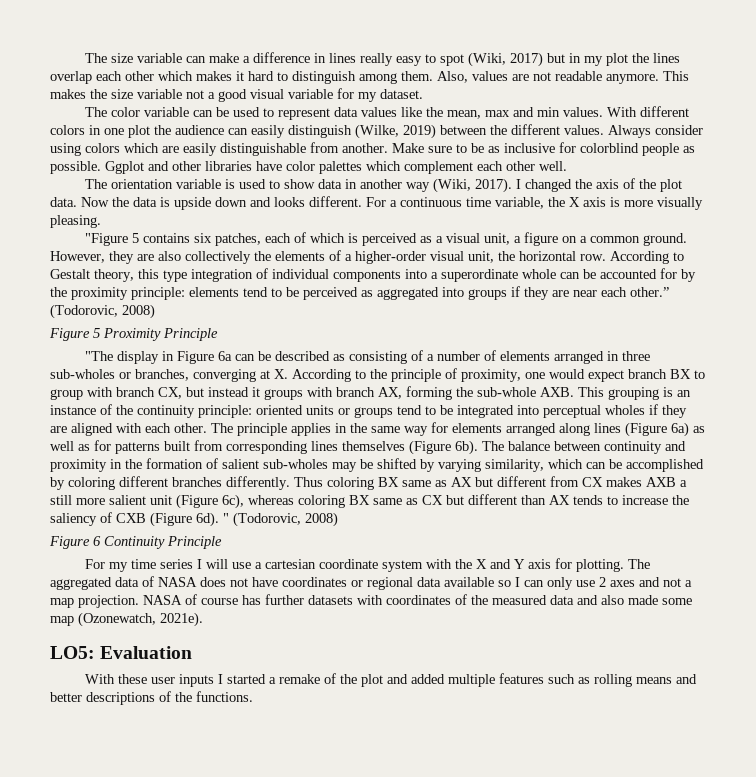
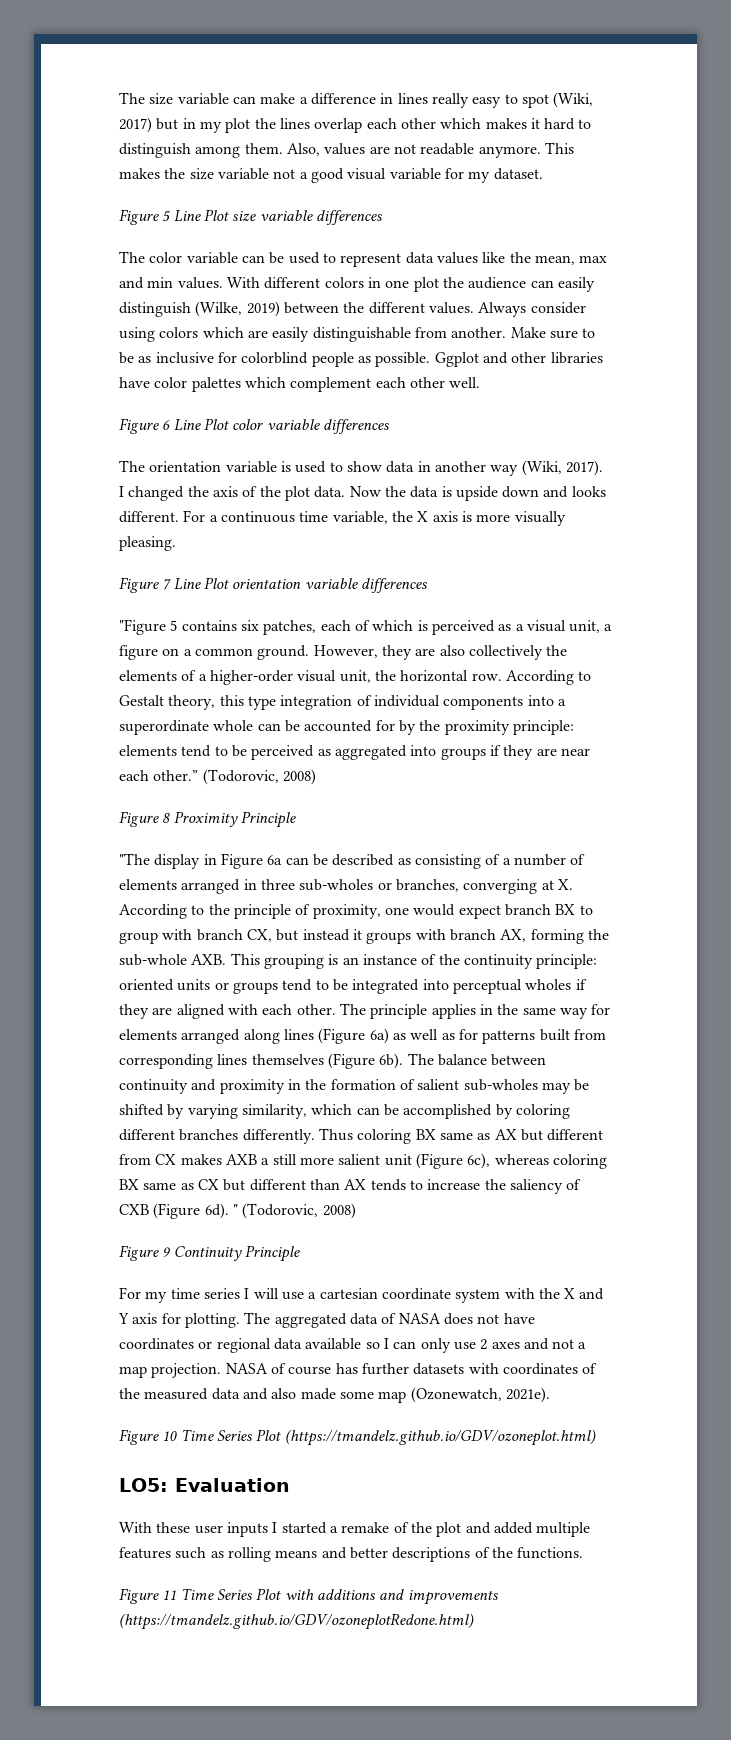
+ Figure 5 Line Plot size variable differences
+ Figure 6 Line Plot color variable differences
+ Figure 7 Line Plot orientation variable differences
- Figure 5 Proximity Principle
+ Figure 8 Proximity Principle
- Figure 6 Continuity Principle
+ Figure 9 Continuity Principle
+ Figure 10 Time Series Plot (https://tmandelz.github.io/GDV/ozoneplot.html)
+ Figure 11 Time Series Plot with additions and improvements (https://tmandelz.github.io/GDV/ozoneplotRedone.html)

